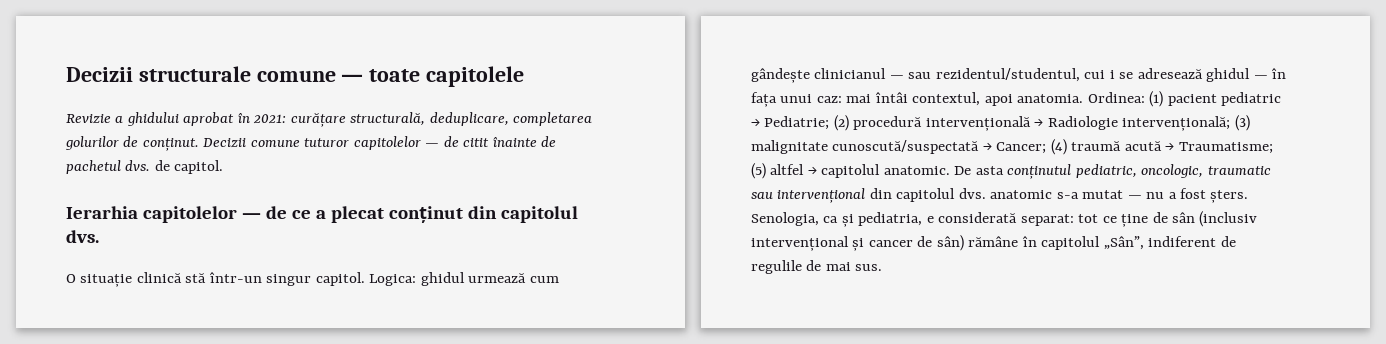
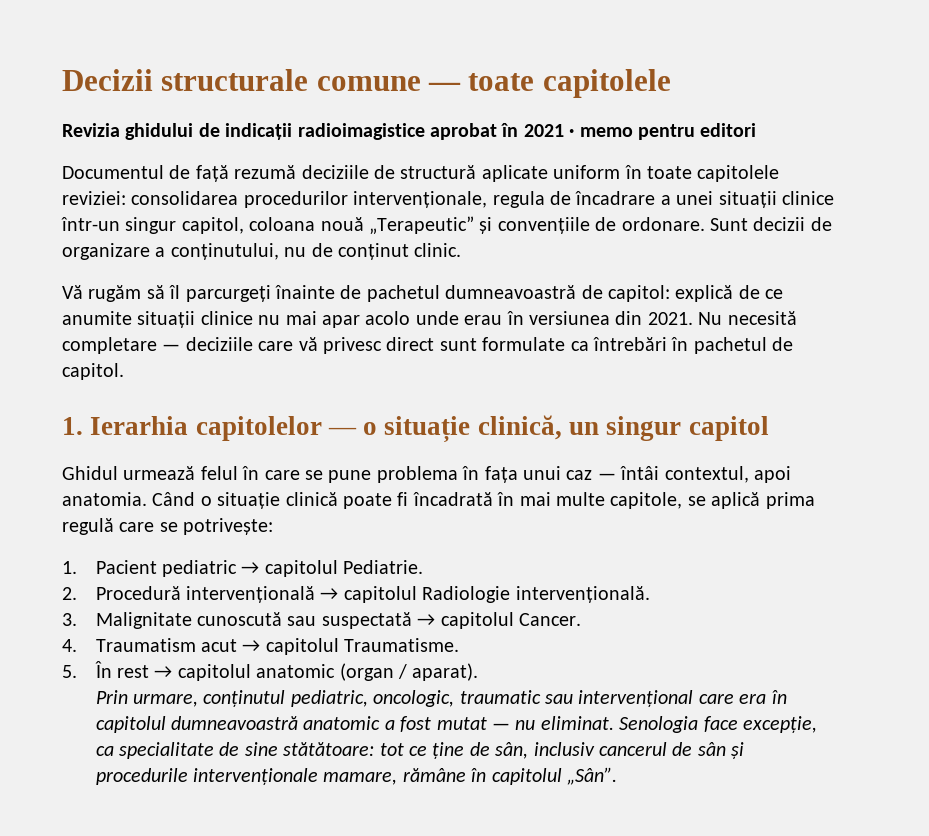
- Revizie a ghidului aprobat în 2021: curățare structurală, deduplicare, completarea golurilor de conținut. Decizii comune tuturor capitolelor — de citit înainte de pachetul dvs. de capitol.
+ Revizia ghidului de indicații radioimagistice aprobat în 2021 · memo pentru editori
+ Documentul de față rezumă deciziile de structură aplicate uniform în toate capitolele reviziei: consolidarea procedurilor intervenționale, regula de încadrare a unei situații clinice într-un singur capitol, coloana nouă „Terapeutic” și convențiile de ordonare. Sunt decizii de organizare a conținutului, nu de conținut clinic.
+ Vă rugăm să îl parcurgeți înainte de pachetul dumneavoastră de capitol: explică de ce anumite situații clinice nu mai apar acolo unde erau în versiunea din 2021. Nu necesită completare — deciziile care vă privesc direct sunt formulate ca întrebări în pachetul de capitol.
- Ierarhia capitolelor — de ce a plecat conținut din capitolul dvs.
- O situație clinică stă într-un singur capitol. Logica: ghidul urmează cum gândește clinicianul — sau rezidentul/studentul, cui i se adresează ghidul — în fața unui caz: mai întâi contextul, apoi anatomia.
+ 1. Ierarhia capitolelor — o situație clinică, un singur capitol
+ Ghidul urmează felul în care se pune problema în fața unui caz — întâi contextul, apoi anatomia.
- Ordinea: (1) pacient pediatric → Pediatrie; (2) procedură intervențională → Radiologie intervențională; (3) malignitate cunoscută/suspectată → Cancer; (4) traumă acută → Traumatisme; (5) altfel → capitolul anatomic. De asta conținutul pediatric, oncologic, traumatic sau intervențional din capitolul dvs. anatomic s-a mutat — nu a fost șters. Senologia, ca și pediatria, e considerată separat: tot ce ține de sân (inclusiv intervențional și cancer de sân) rămâne în capitolul „Sân”, indiferent de regulile de mai sus.
+ Când o situație clinică poate fi încadrată în mai multe capitole, se aplică prima regulă care se potrivește:
+ 1. Pacient pediatric → capitolul Pediatrie.
+ 2. Procedură intervențională → capitolul Radiologie intervențională.
+ 3. Malignitate cunoscută sau suspectată → capitolul Cancer.
+ 4. Traumatism acut → capitolul Traumatisme.
+ 5. În rest → capitolul anatomic (organ / aparat).
+ Prin urmare, conținutul pediatric, oncologic, traumatic sau intervențional care era în capitolul dumneavoastră anatomic a fost mutat — nu eliminat. Senologia face excepție, ca specialitate de sine stătătoare: tot ce ține de sân, inclusiv cancerul de sân și procedurile intervenționale mamare, rămâne în capitolul „Sân”.

